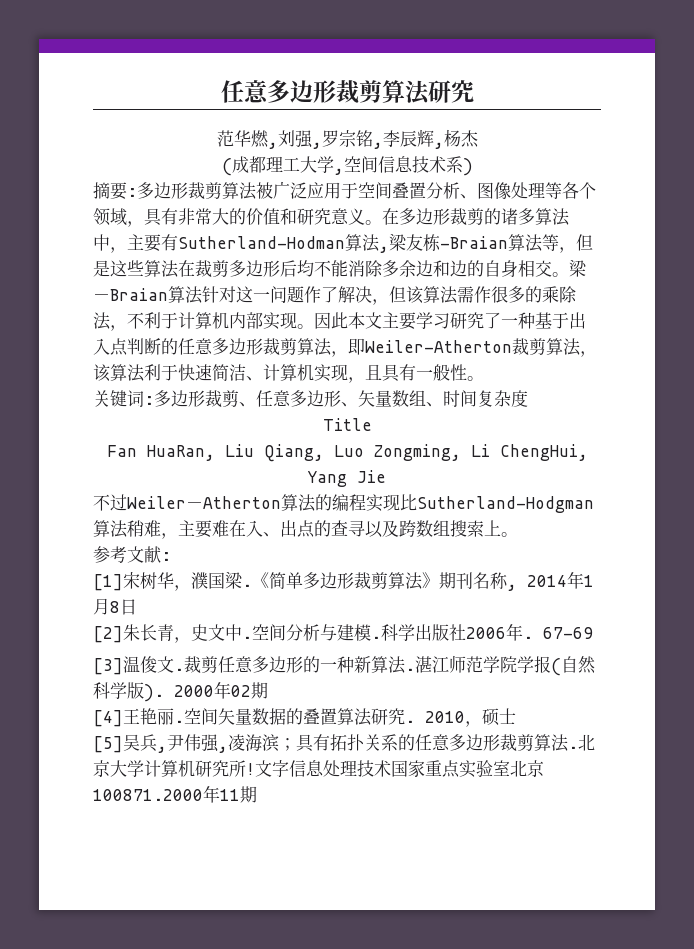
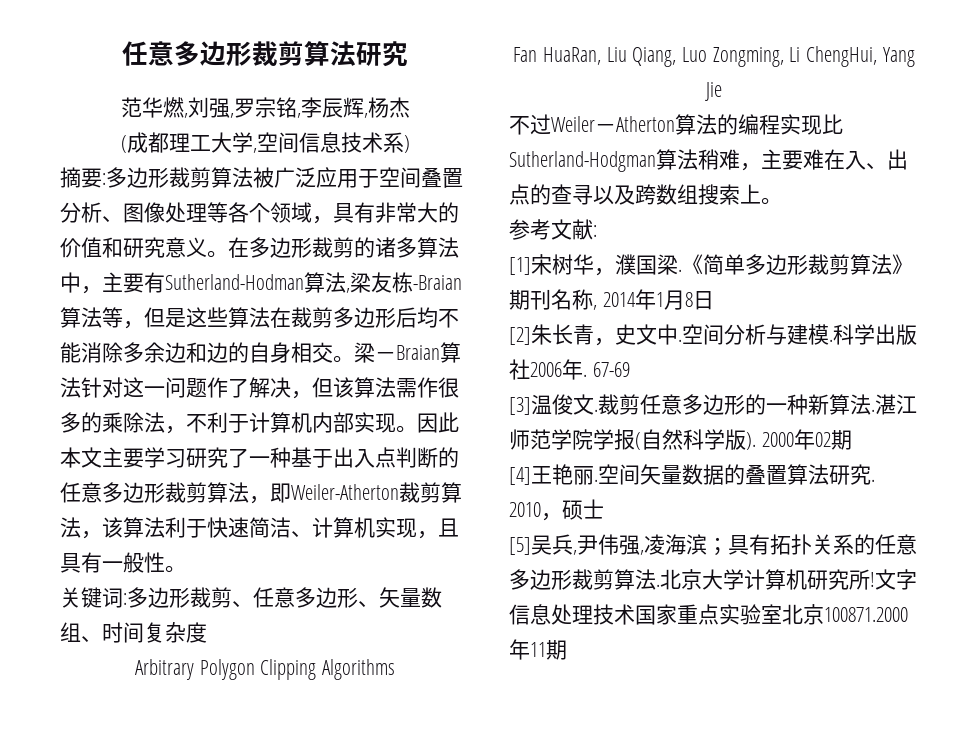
- Title
+ Arbitrary Polygon Clipping Algorithms

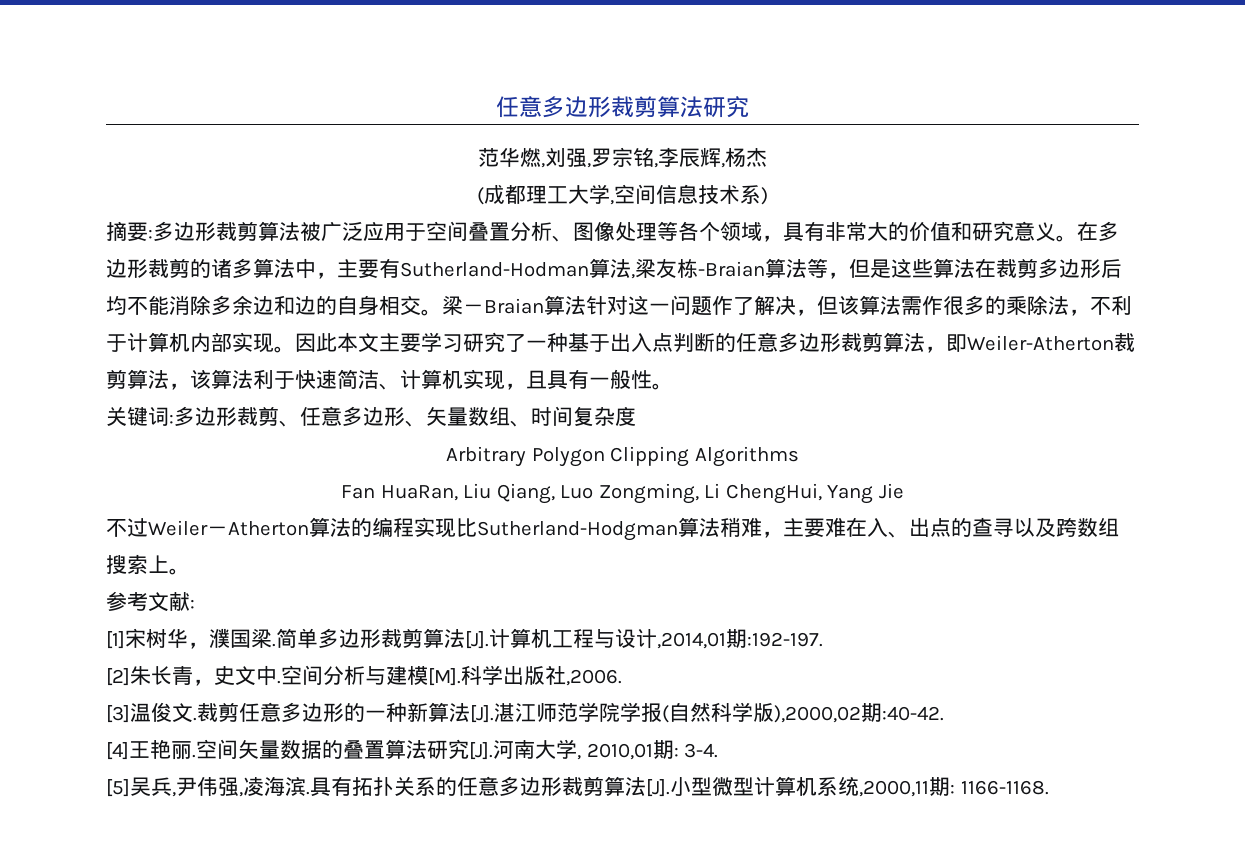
- 《简单多边形裁剪算法》期刊名称, 2014年1月8日
+ 简单多边形裁剪算法[J].计算机工程与设计,2014,01期:192-197.
- 空间分析与建模.科学出版社2006年. 67-69
+ 空间分析与建模[M].科学出版社,2006.
- 裁剪任意多边形的一种新算法.湛江师范学院学报(自然科学版). 2000年02期
+ 裁剪任意多边形的一种新算法[J].湛江师范学院学报(自然科学版),2000,02期:40-42.
- 空间矢量数据的叠置算法研究. 2010，硕士
+ 空间矢量数据的叠置算法研究[J].河南大学, 2010,01期: 3-4.
- [5]吴兵,尹伟强,凌海滨；具有拓扑关系的任意多边形裁剪算法.北京大学计算机研究所!文字信息处理技术国家重点实验室北京100871.2000年11期
+ [5]吴兵,尹伟强,凌海滨.具有拓扑关系的任意多边形裁剪算法[J].小型微型计算机系统,2000,11期: 1166-1168.

